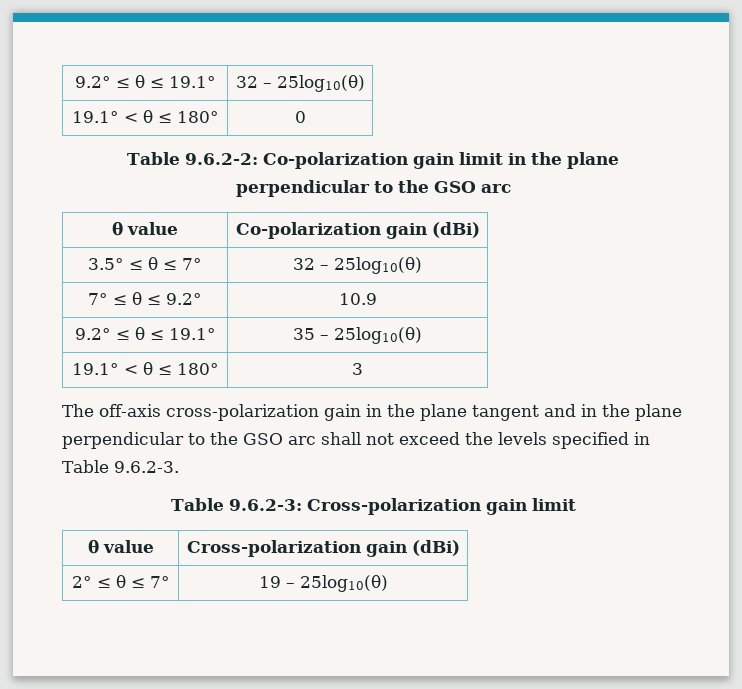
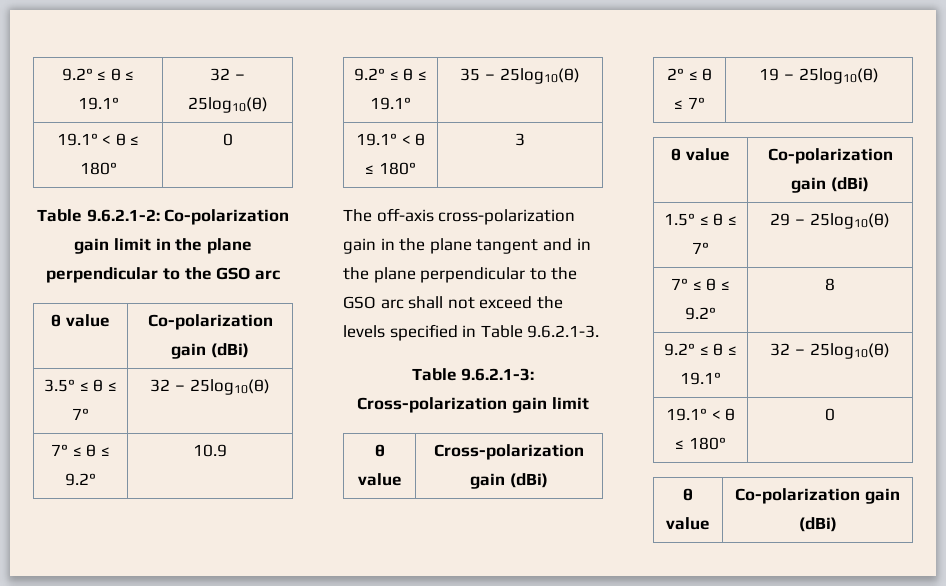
- Table 9.6.2-2: Co-polarization gain limit in the plane perpendicular to the GSO arc
+ Table 9.6.2.1-2: Co-polarization gain limit in the plane perpendicular to the GSO arc
- The off-axis cross-polarization gain in the plane tangent and in the plane perpendicular to the GSO arc shall not exceed the levels specified in Table 9.6.2-3.
- Table 9.6.2-3: Cross-polarization gain limit
+ The off-axis cross-polarization gain in the plane tangent and in the plane perpendicular to the GSO arc shall not exceed the levels specified in Table 9.6.2.1-3.
+ Table 9.6.2.1-3: Cross-polarization gain limit
  2° ≤ θ ≤ 7° | 19 – 25log10(θ)
+ θ value | Co-polarization gain (dBi)
+ 1.5° ≤ θ ≤ 7° | 29 – 25log10(θ)
+ 7° ≤ θ ≤ 9.2° | 8
+ 9.2° ≤ θ ≤ 19.1° | 32 – 25log10(θ)
+ 19.1° < θ ≤ 180° | 0
+ θ value | Co-polarization gain (dBi)

